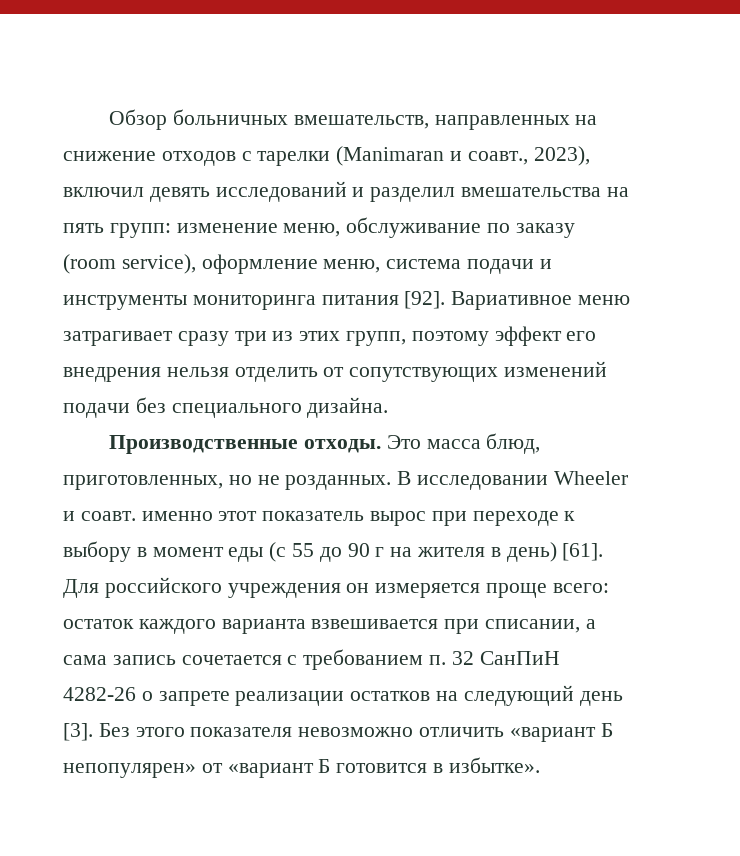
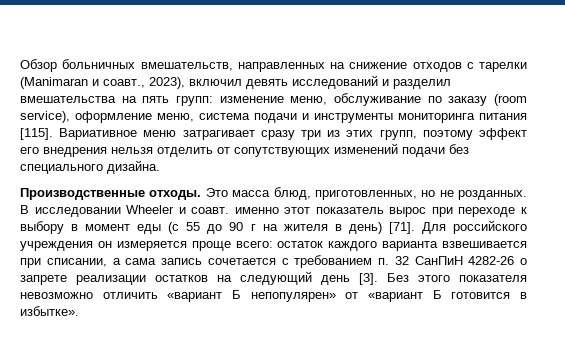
- Обзор больничных вмешательств, направленных на снижение отходов с тарелки (Manimaran и соавт., 2023), включил девять исследований и разделил вмешательства на пять групп: изменение меню, обслуживание по заказу (room service), оформление меню, система подачи и инструменты мониторинга питания [92].
+ Обзор больничных вмешательств, направленных на снижение отходов с тарелки (Manimaran и соавт., 2023), включил девять исследований и разделил вмешательства на пять групп: изменение меню, обслуживание по заказу (room service), оформление меню, система подачи и инструменты мониторинга питания [115].
- В исследовании Wheeler и соавт. именно этот показатель вырос при переходе к выбору в момент еды (с 55 до 90 г на жителя в день) [61].
+ В исследовании Wheeler и соавт. именно этот показатель вырос при переходе к выбору в момент еды (с 55 до 90 г на жителя в день) [71].

